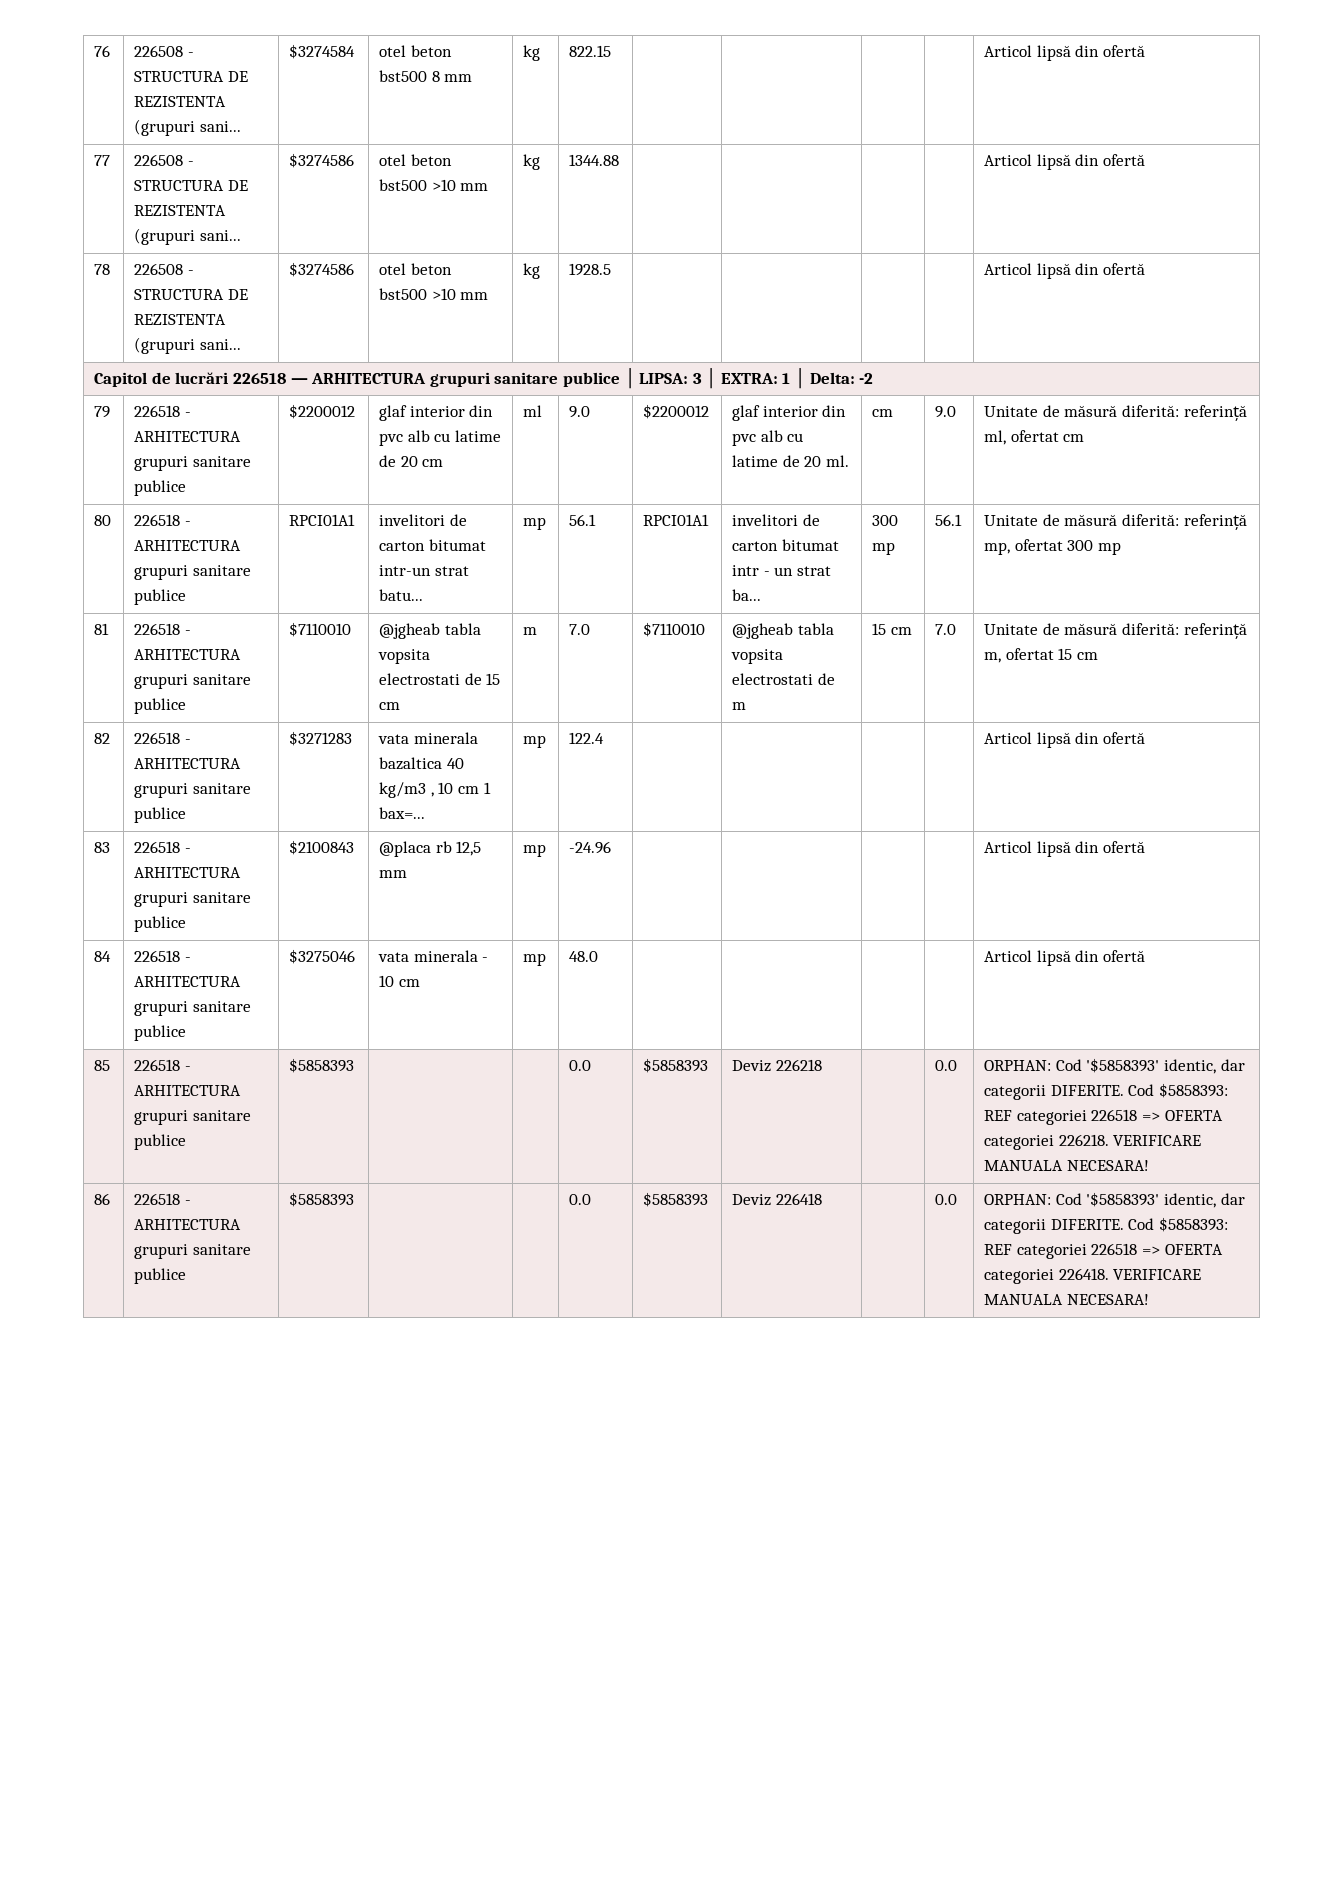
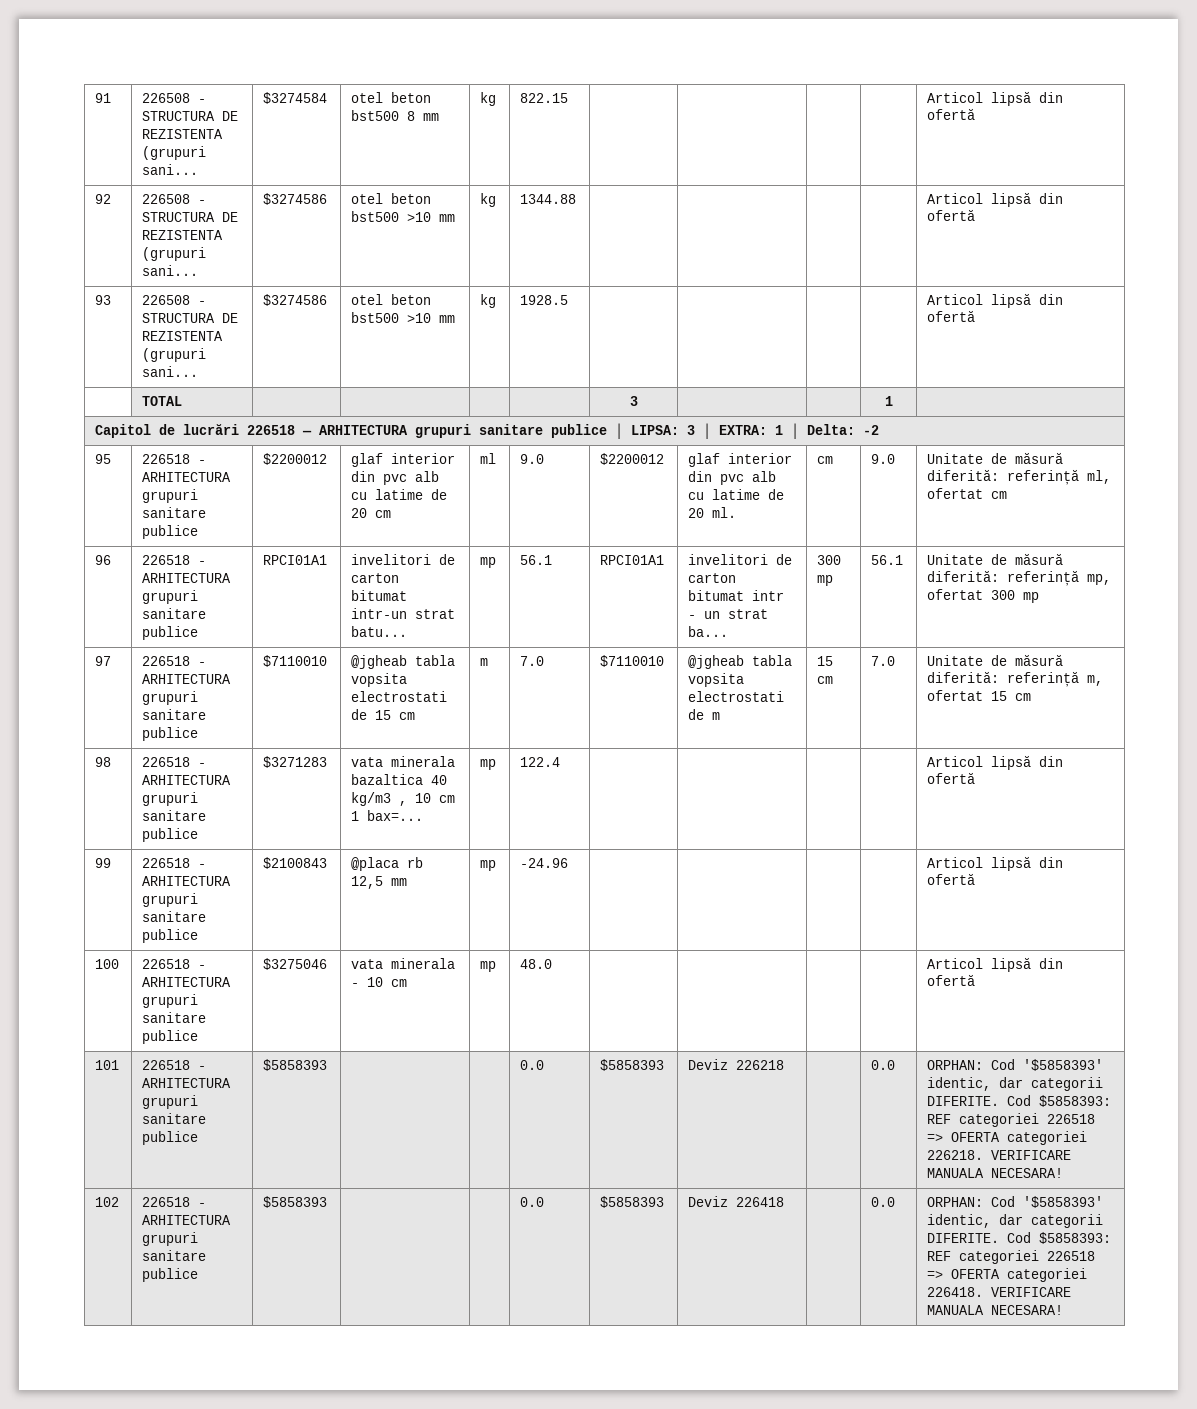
- 76 | 226508 - STRUCTURA DE REZISTENTA (grupuri sani... | $3274584 | otel beton bst500 8 mm | kg | 822.15 | | | | | Articol lipsă din ofertă
+ 91 | 226508 - STRUCTURA DE REZISTENTA (grupuri sani... | $3274584 | otel beton bst500 8 mm | kg | 822.15 | | | | | Articol lipsă din ofertă
- 77 | 226508 - STRUCTURA DE REZISTENTA (grupuri sani... | $3274586 | otel beton bst500 >10 mm | kg | 1344.88 | | | | | Articol lipsă din ofertă
+ 92 | 226508 - STRUCTURA DE REZISTENTA (grupuri sani... | $3274586 | otel beton bst500 >10 mm | kg | 1344.88 | | | | | Articol lipsă din ofertă
- 78 | 226508 - STRUCTURA DE REZISTENTA (grupuri sani... | $3274586 | otel beton bst500 >10 mm | kg | 1928.5 | | | | | Articol lipsă din ofertă
+ 93 | 226508 - STRUCTURA DE REZISTENTA (grupuri sani... | $3274586 | otel beton bst500 >10 mm | kg | 1928.5 | | | | | Articol lipsă din ofertă
+ | TOTAL | | | | | 3 | | | 1 |
- 79
+ 95
- 80 | 226518 - ARHITECTURA grupuri sanitare publice | RPCI01A1 | invelitori de carton bitumat intr-un strat batu... | mp | 56.1 | RPCI01A1 | invelitori de carton bitumat intr - un strat ba... | 300 mp | 56.1 | Unitate de măsură diferită: referință mp, ofertat 300 mp
+ 96 | 226518 - ARHITECTURA grupuri sanitare publice | RPCI01A1 | invelitori de carton bitumat intr-un strat batu... | mp | 56.1 | RPCI01A1 | invelitori de carton bitumat intr - un strat ba... | 300 mp | 56.1 | Unitate de măsură diferită: referință mp, ofertat 300 mp
- 81 | 226518 - ARHITECTURA grupuri sanitare publice | $7110010 | @jgheab tabla vopsita electrostati de 15 cm | m | 7.0 | $7110010 | @jgheab tabla vopsita electrostati de m | 15 cm | 7.0 | Unitate de măsură diferită: referință m, ofertat 15 cm
+ 97 | 226518 - ARHITECTURA grupuri sanitare publice | $7110010 | @jgheab tabla vopsita electrostati de 15 cm | m | 7.0 | $7110010 | @jgheab tabla vopsita electrostati de m | 15 cm | 7.0 | Unitate de măsură diferită: referință m, ofertat 15 cm
- 82 | 226518 - ARHITECTURA grupuri sanitare publice | $3271283 | vata minerala bazaltica 40 kg/m3 , 10 cm 1 bax=... | mp | 122.4 | | | | | Articol lipsă din ofertă
+ 98 | 226518 - ARHITECTURA grupuri sanitare publice | $3271283 | vata minerala bazaltica 40 kg/m3 , 10 cm 1 bax=... | mp | 122.4 | | | | | Articol lipsă din ofertă
- 83 | 226518 - ARHITECTURA grupuri sanitare publice | $2100843 | @placa rb 12,5 mm | mp | -24.96 | | | | | Articol lipsă din ofertă
+ 99 | 226518 - ARHITECTURA grupuri sanitare publice | $2100843 | @placa rb 12,5 mm | mp | -24.96 | | | | | Articol lipsă din ofertă
- 84 | 226518 - ARHITECTURA grupuri sanitare publice | $3275046 | vata minerala - 10 cm | mp | 48.0 | | | | | Articol lipsă din ofertă
+ 100 | 226518 - ARHITECTURA grupuri sanitare publice | $3275046 | vata minerala - 10 cm | mp | 48.0 | | | | | Articol lipsă din ofertă
- 85 | 226518 - ARHITECTURA grupuri sanitare publice | $5858393 | | | 0.0 | $5858393 | Deviz 226218 | | 0.0 | ORPHAN: Cod '$5858393' identic, dar categorii DIFERITE. Cod $5858393: REF categoriei 226518 => OFERTA categoriei 226218. VERIFICARE MANUALA NECESARA!
+ 101 | 226518 - ARHITECTURA grupuri sanitare publice | $5858393 | | | 0.0 | $5858393 | Deviz 226218 | | 0.0 | ORPHAN: Cod '$5858393' identic, dar categorii DIFERITE. Cod $5858393: REF categoriei 226518 => OFERTA categoriei 226218. VERIFICARE MANUALA NECESARA!
- 86 | 226518 - ARHITECTURA grupuri sanitare publice | $5858393 | | | 0.0 | $5858393 | Deviz 226418 | | 0.0 | ORPHAN: Cod '$5858393' identic, dar categorii DIFERITE. Cod $5858393: REF categoriei 226518 => OFERTA categoriei 226418. VERIFICARE MANUALA NECESARA!
+ 102 | 226518 - ARHITECTURA grupuri sanitare publice | $5858393 | | | 0.0 | $5858393 | Deviz 226418 | | 0.0 | ORPHAN: Cod '$5858393' identic, dar categorii DIFERITE. Cod $5858393: REF categoriei 226518 => OFERTA categoriei 226418. VERIFICARE MANUALA NECESARA!

